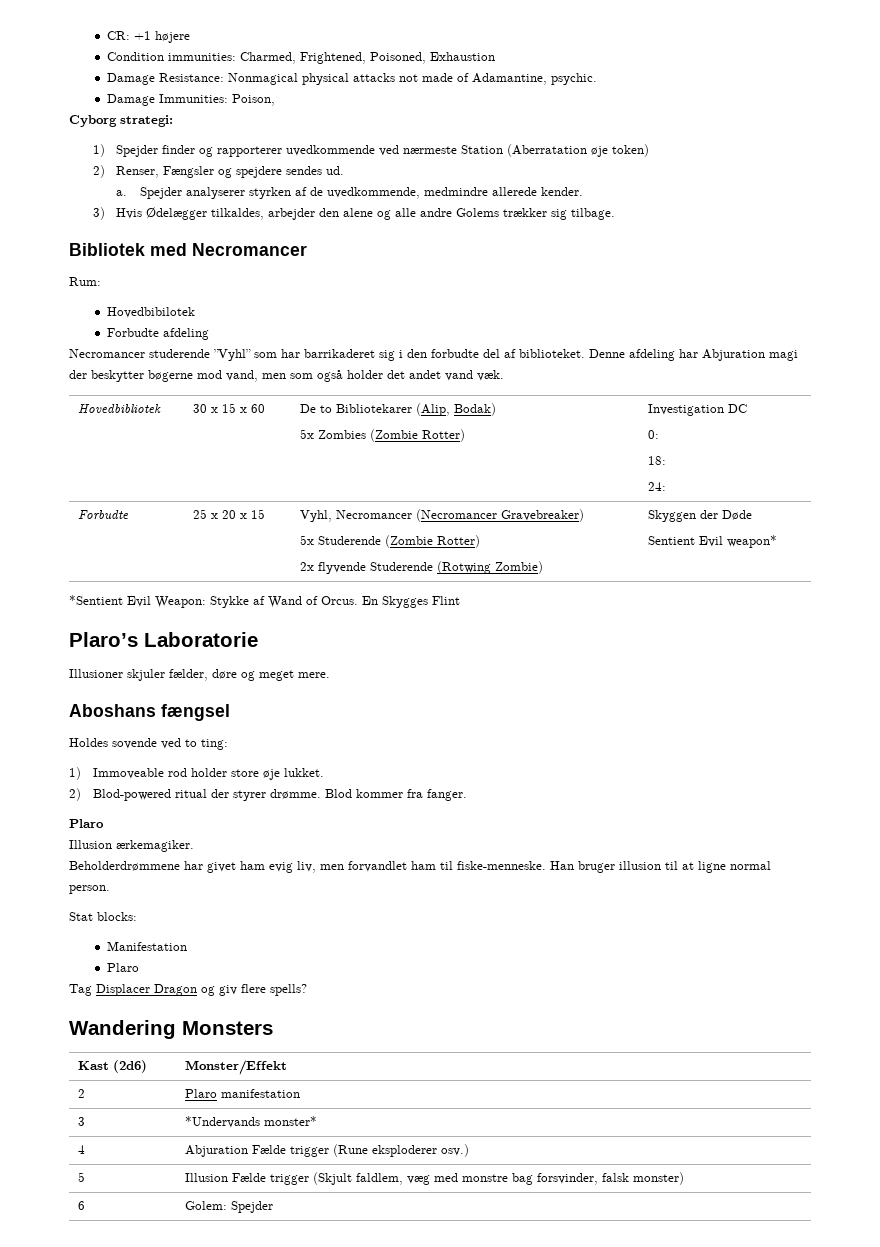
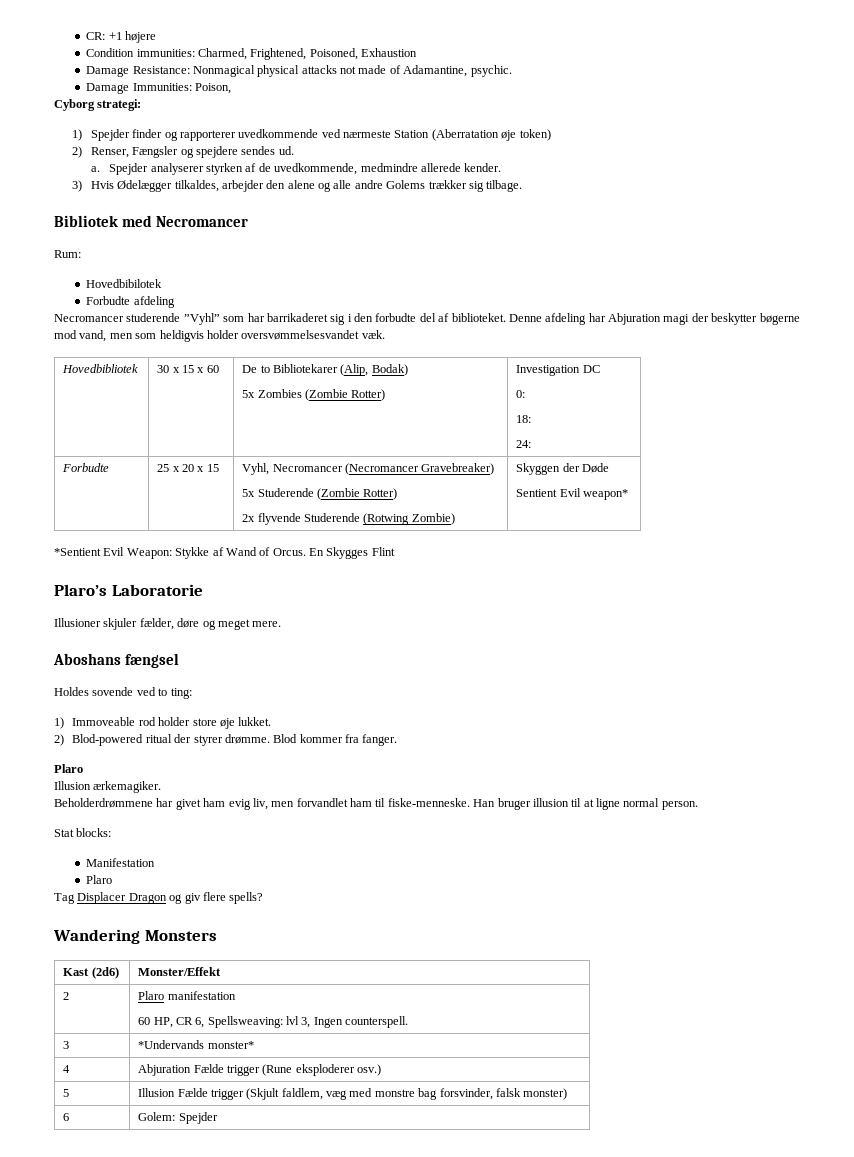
- Denne afdeling har Abjuration magi der beskytter bøgerne mod vand, men som også holder det andet vand væk.
+ Denne afdeling har Abjuration magi der beskytter bøgerne mod vand, men som heldigvis holder oversvømmelsesvandet væk.
  2 | Plaro manifestation
+ 60 HP, CR 6, Spellsweaving: lvl 3, Ingen counterspell.

